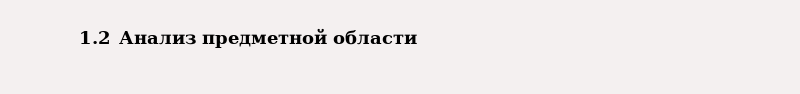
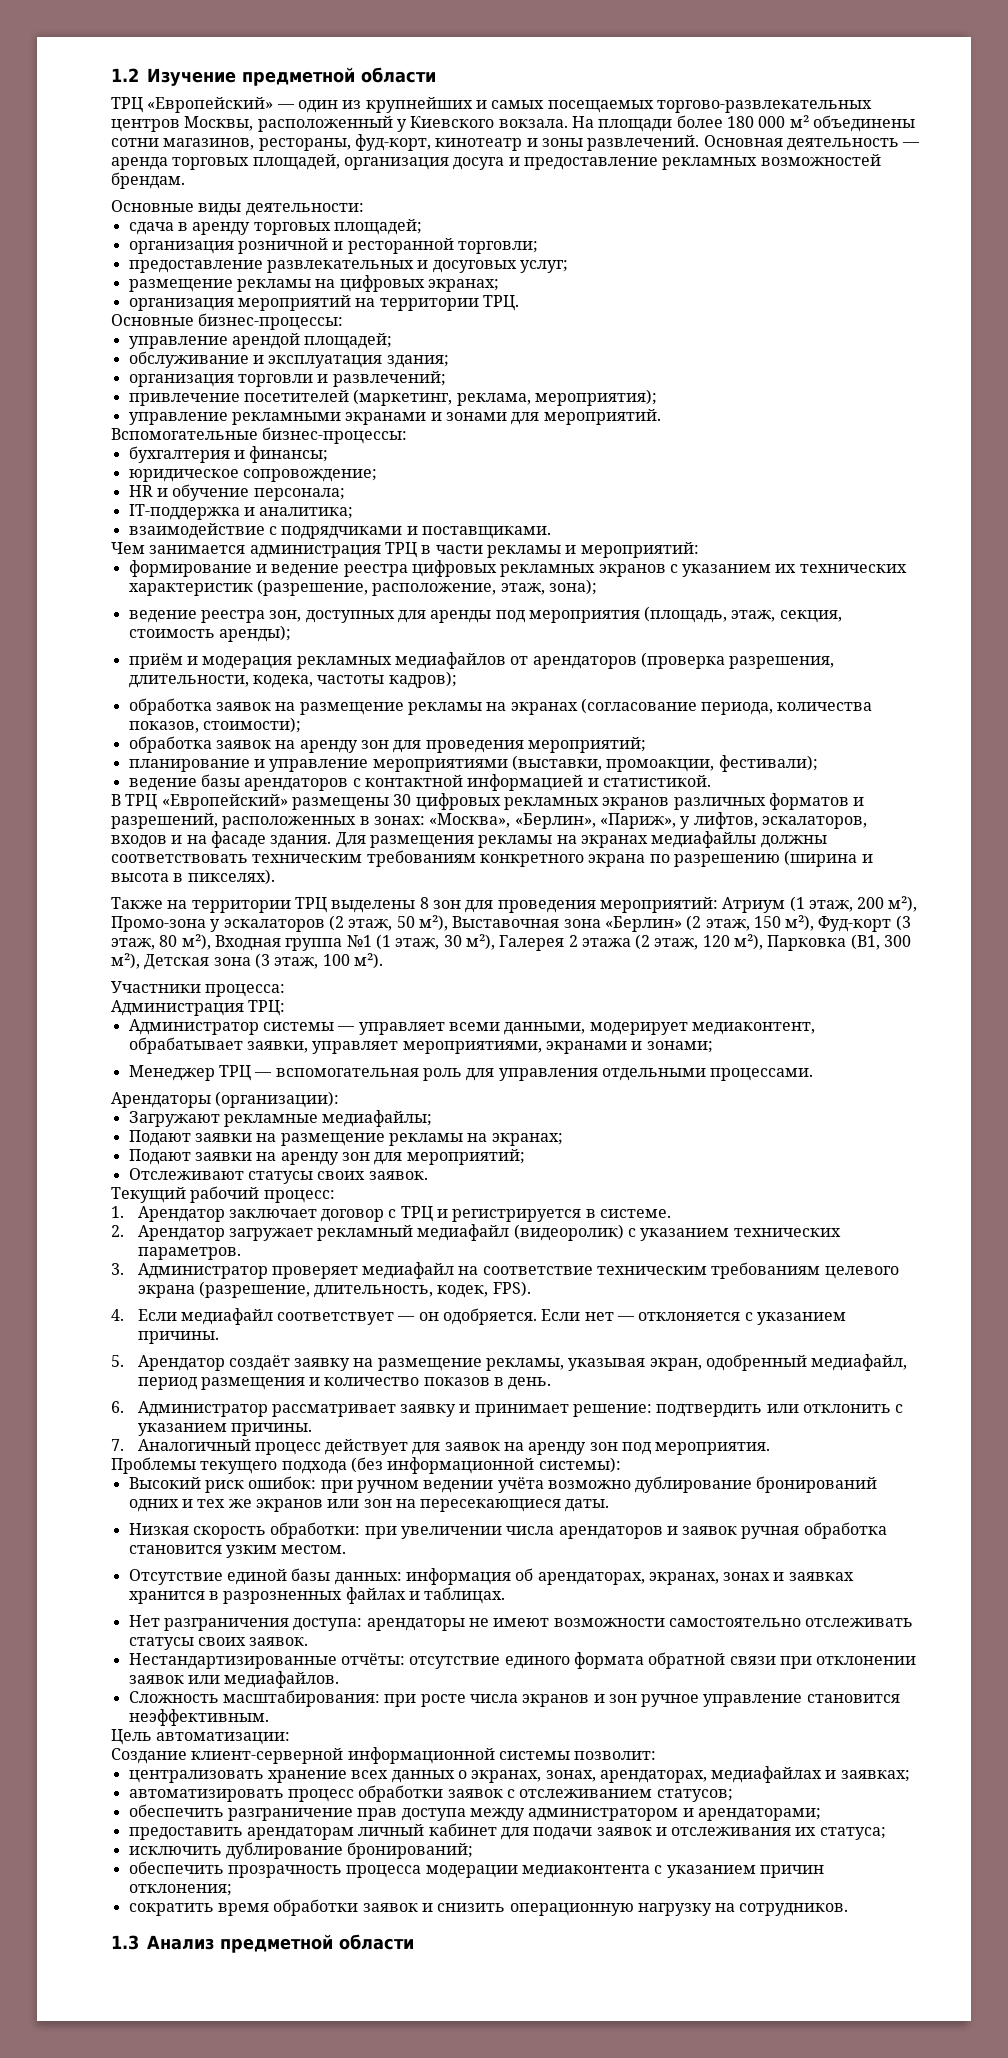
- 1.2 Анализ предметной области
+ 1.2 Изучение предметной области
+ ТРЦ «Европейский» — один из крупнейших и самых посещаемых торгово-развлекательных центров Москвы, расположенный у Киевского вокзала. На площади более 180 000 м² объединены сотни магазинов, рестораны, фуд-корт, кинотеатр и зоны развлечений. Основная деятельность — аренда торговых площадей, организация досуга и предоставление рекламных возможностей брендам.
+ Основные виды деятельности:
+ сдача в аренду торговых площадей;
+ организация розничной и ресторанной торговли;
+ предоставление развлекательных и досуговых услуг;
+ размещение рекламы на цифровых экранах;
+ организация мероприятий на территории ТРЦ.
+ Основные бизнес-процессы:
+ управление арендой площадей;
+ обслуживание и эксплуатация здания;
+ организация торговли и развлечений;
+ привлечение посетителей (маркетинг, реклама, мероприятия);
+ управление рекламными экранами и зонами для мероприятий.
+ Вспомогательные бизнес-процессы:
+ бухгалтерия и финансы;
+ юридическое сопровождение;
+ HR и обучение персонала;
+ IT-поддержка и аналитика;
+ взаимодействие с подрядчиками и поставщиками.
+ Чем занимается администрация ТРЦ в части рекламы и мероприятий:
+ формирование и ведение реестра цифровых рекламных экранов с указанием их технических характеристик (разрешение, расположение, этаж, зона);
+ ведение реестра зон, доступных для аренды под мероприятия (площадь, этаж, секция, стоимость аренды);
+ приём и модерация рекламных медиафайлов от арендаторов (проверка разрешения, длительности, кодека, частоты кадров);
+ обработка заявок на размещение рекламы на экранах (согласование периода, количества показов, стоимости);
+ обработка заявок на аренду зон для проведения мероприятий;
+ планирование и управление мероприятиями (выставки, промоакции, фестивали);
+ ведение базы арендаторов с контактной информацией и статистикой.
+ В ТРЦ «Европейский» размещены 30 цифровых рекламных экранов различных форматов и разрешений, расположенных в зонах: «Москва», «Берлин», «Париж», у лифтов, эскалаторов, входов и на фасаде здания. Для размещения рекламы на экранах медиафайлы должны соответствовать техническим требованиям конкретного экрана по разрешению (ширина и высота в пикселях).
+ Также на территории ТРЦ выделены 8 зон для проведения мероприятий: Атриум (1 этаж, 200 м²), Промо-зона у эскалаторов (2 этаж, 50 м²), Выставочная зона «Берлин» (2 этаж, 150 м²), Фуд-корт (3 этаж, 80 м²), Входная группа №1 (1 этаж, 30 м²), Галерея 2 этажа (2 этаж, 120 м²), Парковка (B1, 300 м²), Детская зона (3 этаж, 100 м²).
+ Участники процесса:
+ Администрация ТРЦ:
+ Администратор системы — управляет всеми данными, модерирует медиаконтент, обрабатывает заявки, управляет мероприятиями, экранами и зонами;
+ Менеджер ТРЦ — вспомогательная роль для управления отдельными процессами.
+ Арендаторы (организации):
+ Загружают рекламные медиафайлы;
+ Подают заявки на размещение рекламы на экранах;
+ Подают заявки на аренду зон для мероприятий;
+ Отслеживают статусы своих заявок.
+ Текущий рабочий процесс:
+ 1. Арендатор заключает договор с ТРЦ и регистрируется в системе.
+ 2. Арендатор загружает рекламный медиафайл (видеоролик) с указанием технических параметров.
+ 3. Администратор проверяет медиафайл на соответствие техническим требованиям целевого экрана (разрешение, длительность, кодек, FPS).
+ 4. Если медиафайл соответствует — он одобряется. Если нет — отклоняется с указанием причины.
+ 5. Арендатор создаёт заявку на размещение рекламы, указывая экран, одобренный медиафайл, период размещения и количество показов в день.
+ 6. Администратор рассматривает заявку и принимает решение: подтвердить или отклонить с указанием причины.
+ 7. Аналогичный процесс действует для заявок на аренду зон под мероприятия.
+ Проблемы текущего подхода (без информационной системы):
+ Высокий риск ошибок: при ручном ведении учёта возможно дублирование бронирований одних и тех же экранов или зон на пересекающиеся даты.
+ Низкая скорость обработки: при увеличении числа арендаторов и заявок ручная обработка становится узким местом.
+ Отсутствие единой базы данных: информация об арендаторах, экранах, зонах и заявках хранится в разрозненных файлах и таблицах.
+ Нет разграничения доступа: арендаторы не имеют возможности самостоятельно отслеживать статусы своих заявок.
+ Нестандартизированные отчёты: отсутствие единого формата обратной связи при отклонении заявок или медиафайлов.
+ Сложность масштабирования: при росте числа экранов и зон ручное управление становится неэффективным.
+ Цель автоматизации:
+ Создание клиент-серверной информационной системы позволит:
+ централизовать хранение всех данных о экранах, зонах, арендаторах, медиафайлах и заявках;
+ автоматизировать процесс обработки заявок с отслеживанием статусов;
+ обеспечить разграничение прав доступа между администратором и арендаторами;
+ предоставить арендаторам личный кабинет для подачи заявок и отслеживания их статуса;
+ исключить дублирование бронирований;
+ обеспечить прозрачность процесса модерации медиаконтента с указанием причин отклонения;
+ сократить время обработки заявок и снизить операционную нагрузку на сотрудников.
+ 1.3 Анализ предметной области

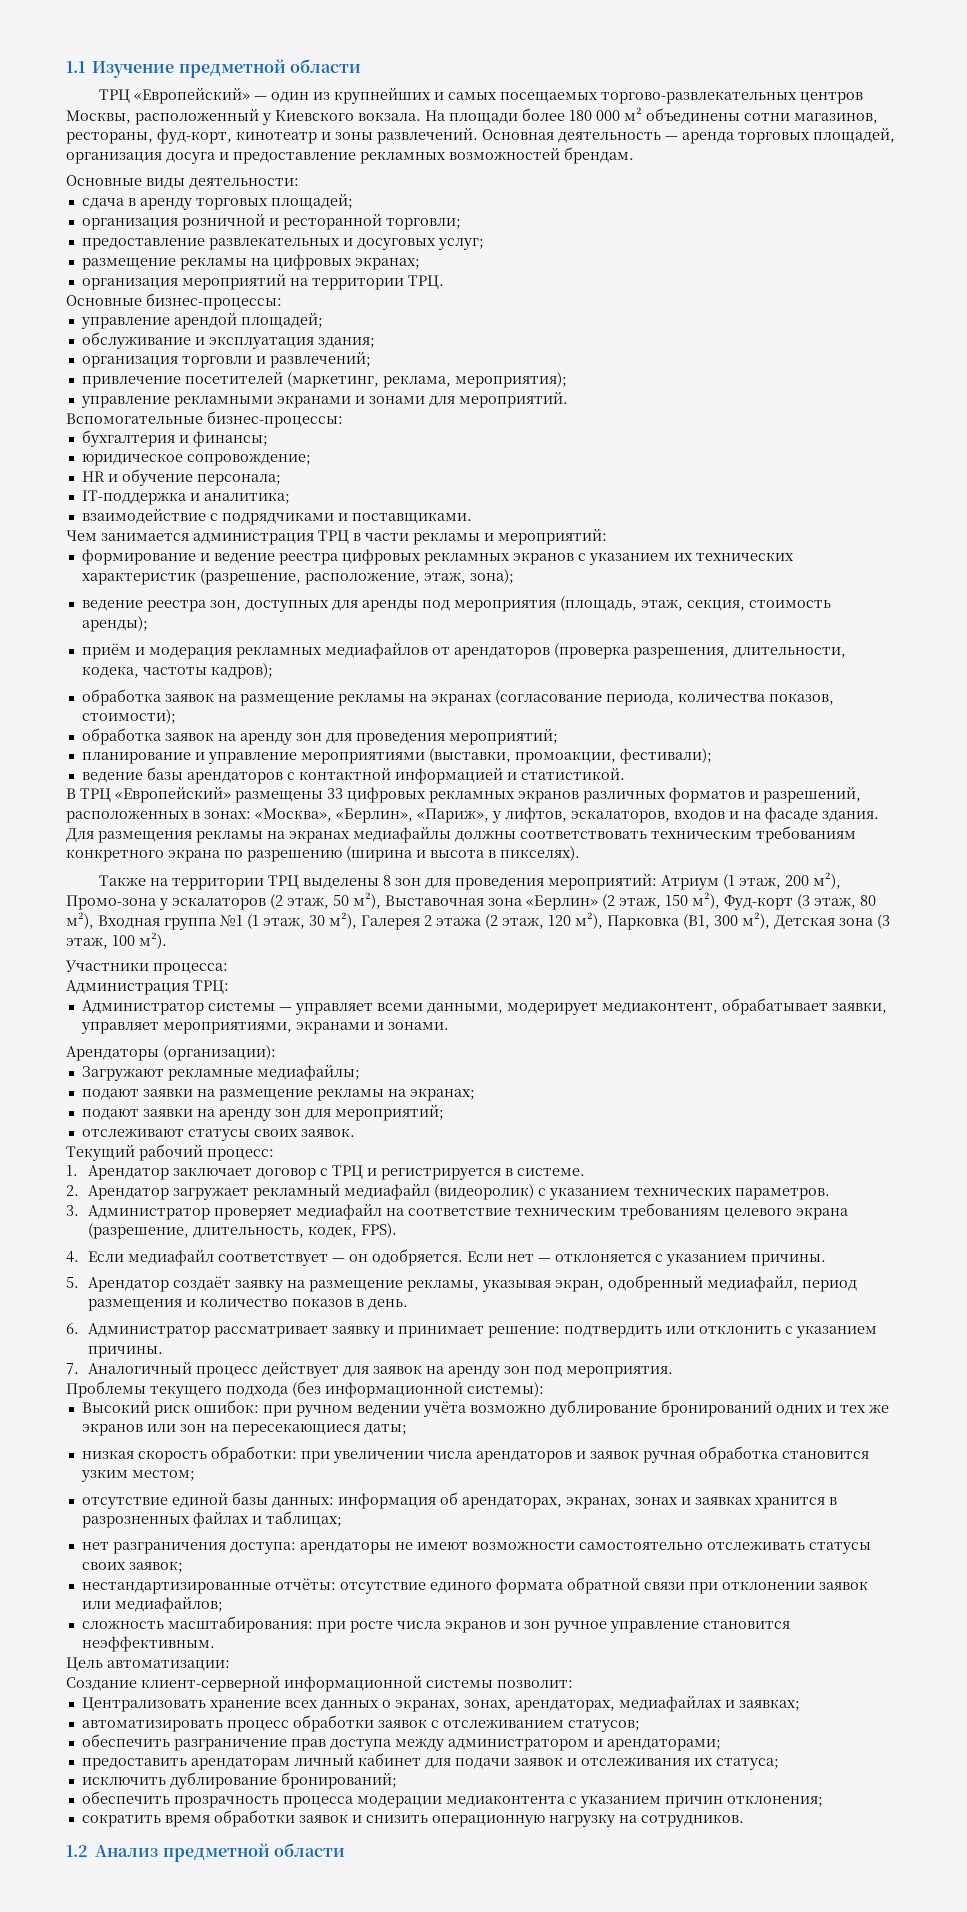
- 1.2 Изучение предметной области
+ 1.1 Изучение предметной области
- В ТРЦ «Европейский» размещены 30 цифровых рекламных экранов различных форматов и разрешений, расположенных в зонах: «Москва», «Берлин», «Париж», у лифтов, эскалаторов, входов и на фасаде здания.
+ В ТРЦ «Европейский» размещены 33 цифровых рекламных экранов различных форматов и разрешений, расположенных в зонах: «Москва», «Берлин», «Париж», у лифтов, эскалаторов, входов и на фасаде здания.
- Администратор системы — управляет всеми данными, модерирует медиаконтент, обрабатывает заявки, управляет мероприятиями, экранами и зонами;
- Менеджер ТРЦ — вспомогательная роль для управления отдельными процессами.
+ Администратор системы — управляет всеми данными, модерирует медиаконтент, обрабатывает заявки, управляет мероприятиями, экранами и зонами.
- Подают заявки на размещение рекламы на экранах;
+ подают заявки на размещение рекламы на экранах;
- Подают заявки на аренду зон для мероприятий;
+ подают заявки на аренду зон для мероприятий;
- Отслеживают статусы своих заявок.
+ отслеживают статусы своих заявок.
- при ручном ведении учёта возможно дублирование бронирований одних и тех же экранов или зон на пересекающиеся даты.
- Низкая скорость обработки:
+ при ручном ведении учёта возможно дублирование бронирований одних и тех же экранов или зон на пересекающиеся даты;
+ низкая скорость обработки:
- при увеличении числа арендаторов и заявок ручная обработка становится узким местом.
- Отсутствие единой базы данных:
+ при увеличении числа арендаторов и заявок ручная обработка становится узким местом;
+ отсутствие единой базы данных:
- информация об арендаторах, экранах, зонах и заявках хранится в разрозненных файлах и таблицах.
- Нет разграничения доступа:
+ информация об арендаторах, экранах, зонах и заявках хранится в разрозненных файлах и таблицах;
+ нет разграничения доступа:
- арендаторы не имеют возможности самостоятельно отслеживать статусы своих заявок.
- Нестандартизированные отчёты:
+ арендаторы не имеют возможности самостоятельно отслеживать статусы своих заявок;
+ нестандартизированные отчёты:
- отсутствие единого формата обратной связи при отклонении заявок или медиафайлов.
- Сложность масштабирования:
+ отсутствие единого формата обратной связи при отклонении заявок или медиафайлов;
+ сложность масштабирования:
- централизовать хранение всех данных о экранах, зонах, арендаторах, медиафайлах и заявках;
+ Централизовать хранение всех данных о экранах, зонах, арендаторах, медиафайлах и заявках;
- 1.3 Анализ предметной области
+ 1.2 Анализ предметной области

